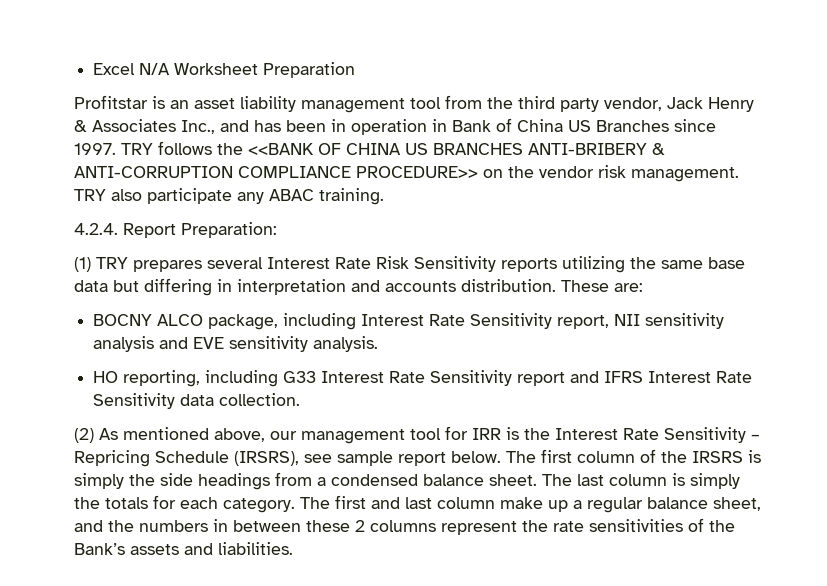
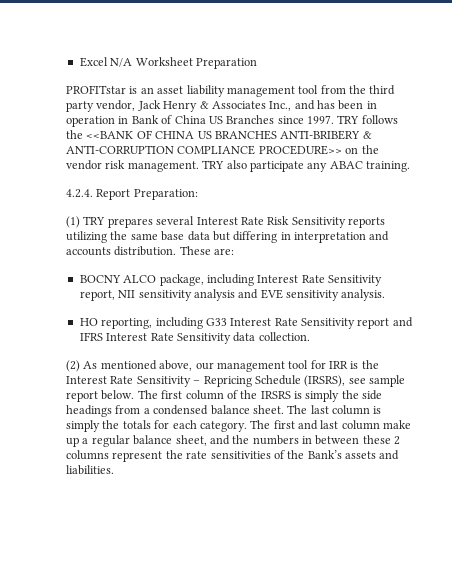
- Profitstar is an asset liability management tool from the third party vendor, Jack Henry & Associates Inc., and has been in operation in Bank of China US Branches since 1997.
+ PROFITstar is an asset liability management tool from the third party vendor, Jack Henry & Associates Inc., and has been in operation in Bank of China US Branches since 1997.

